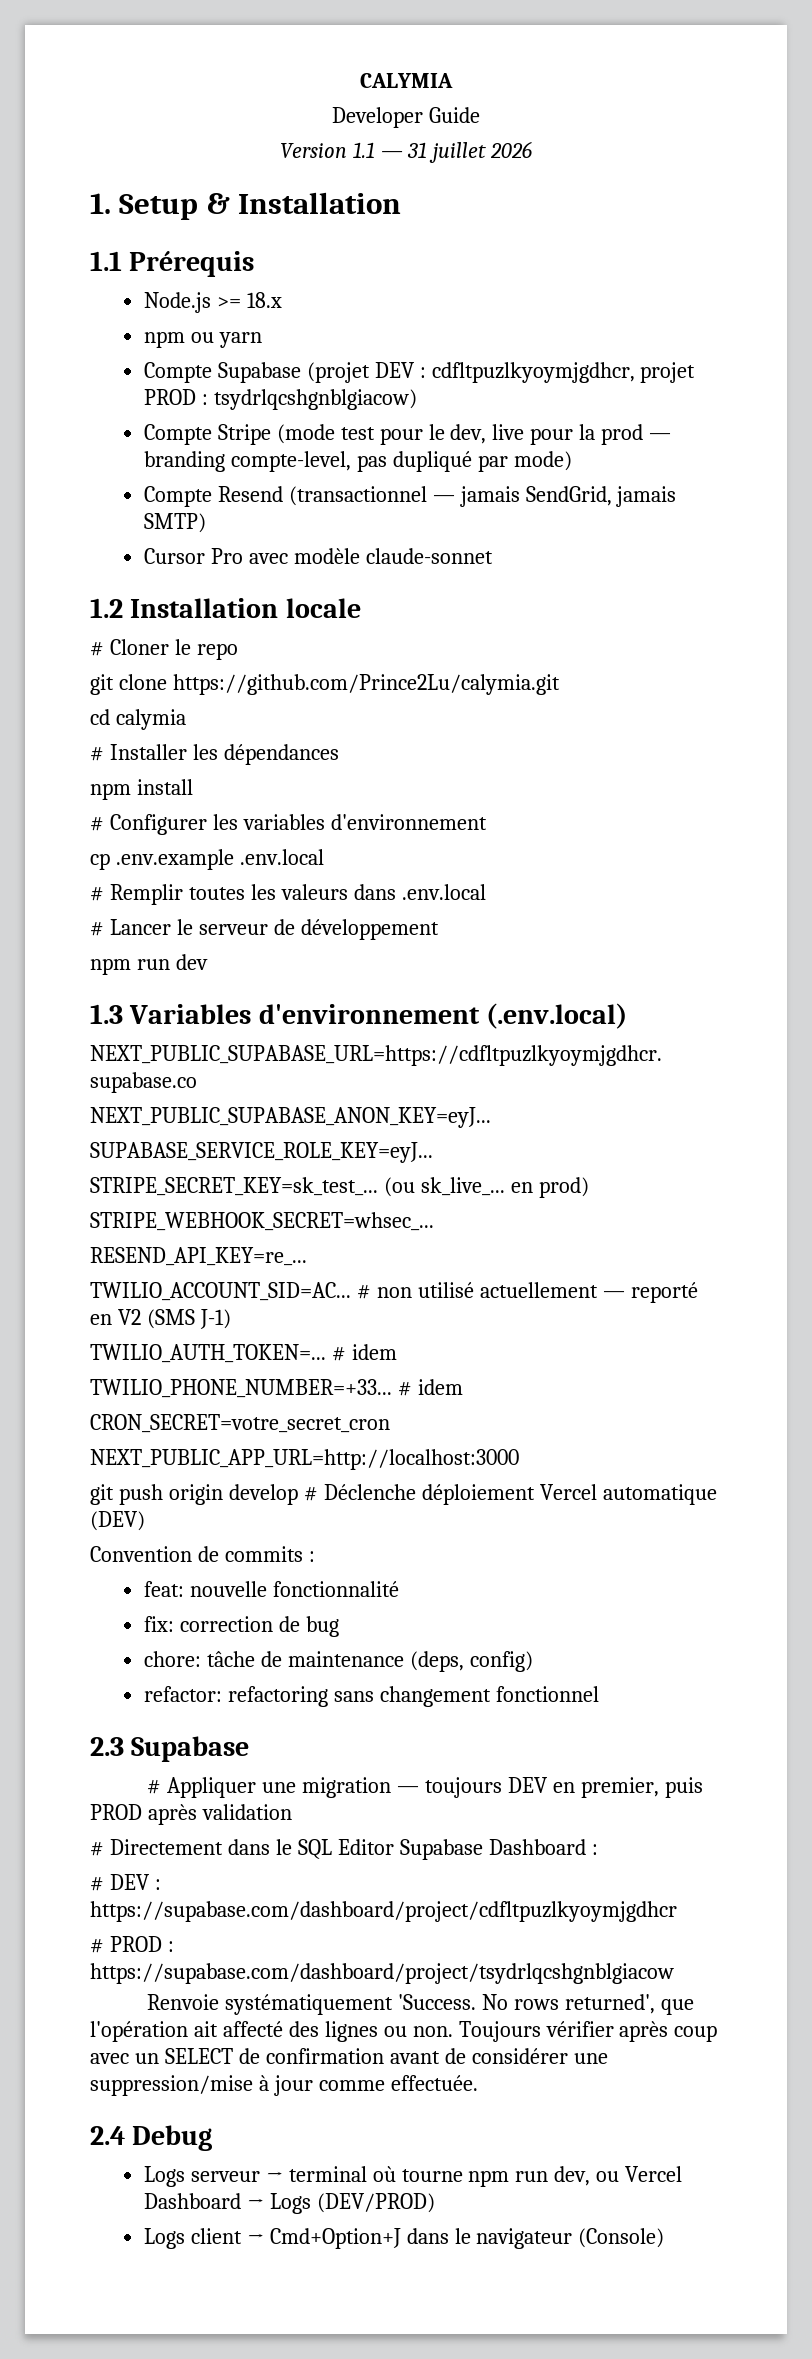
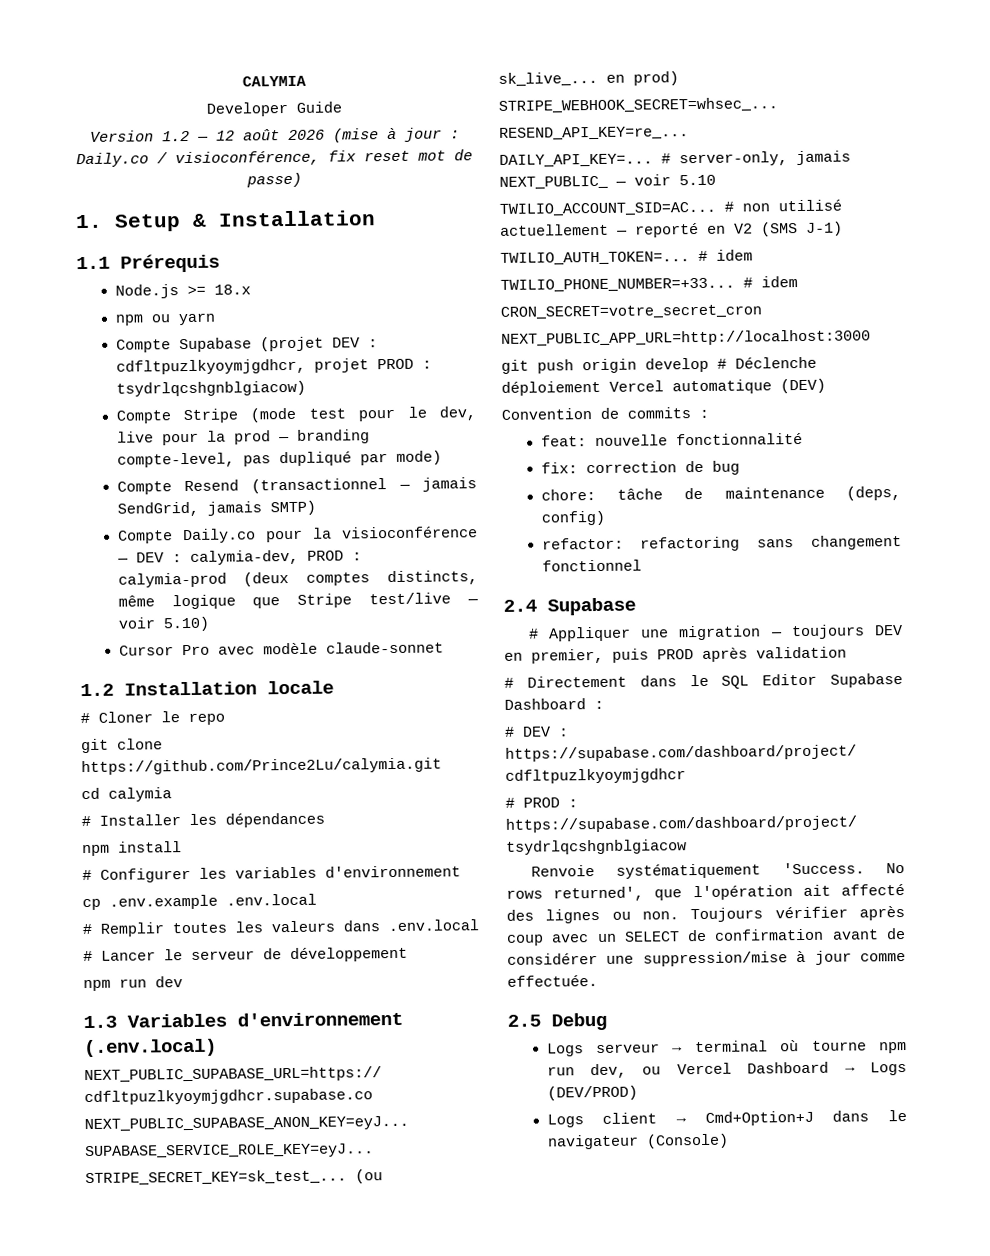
- Version 1.1 — 31 juillet 2026
+ Version 1.2 — 12 août 2026 (mise à jour : Daily.co / visioconférence, fix reset mot de passe)
+ Compte Daily.co pour la visioconférence — DEV : calymia-dev, PROD : calymia-prod (deux comptes distincts, même logique que Stripe test/live — voir 5.10)
+ DAILY_API_KEY=... # server-only, jamais NEXT_PUBLIC_ — voir 5.10
- 2.3 Supabase
+ 2.4 Supabase
- 2.4 Debug
+ 2.5 Debug

